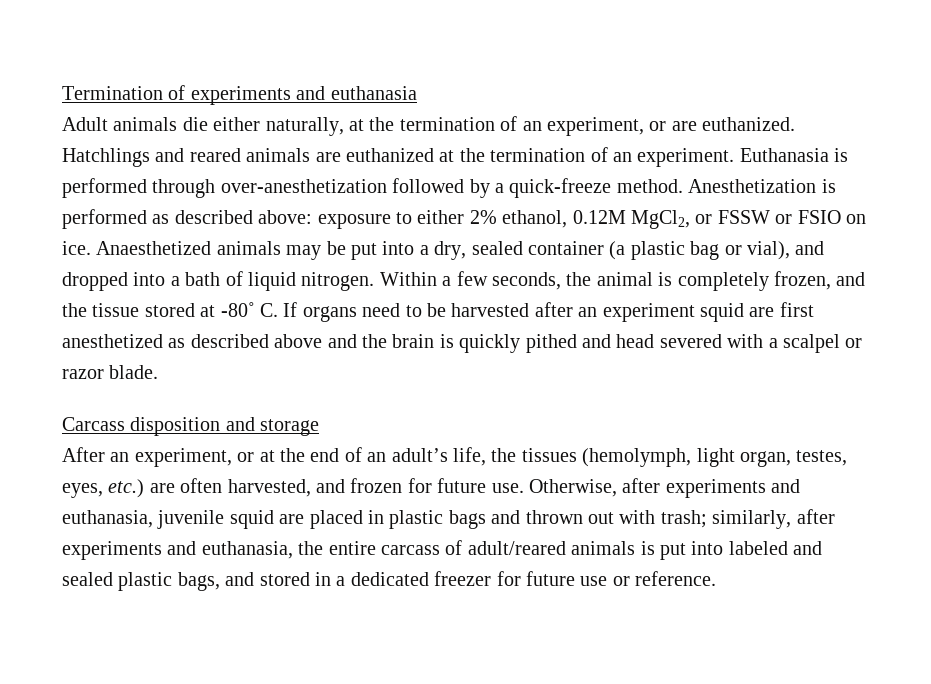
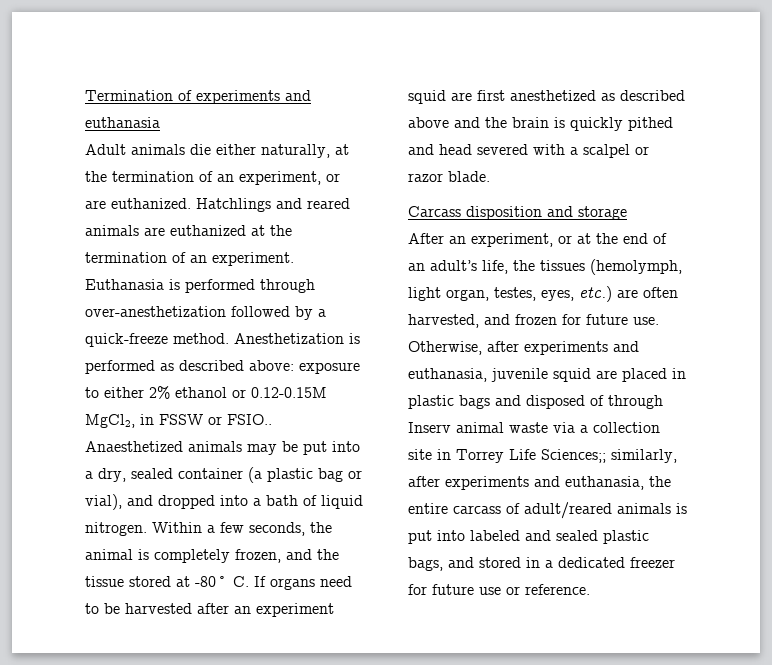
- Anesthetization is performed as described above: exposure to either 2% ethanol, 0.12M MgCl2, or FSSW or FSIO on ice.
+ Anesthetization is performed as described above: exposure to either 2% ethanol or 0.12-0.15M MgCl2, in FSSW or FSIO..
- Otherwise, after experiments and euthanasia, juvenile squid are placed in plastic bags and thrown out with trash; similarly, after experiments and euthanasia, the entire carcass of adult/reared animals is put into labeled and sealed plastic bags, and stored in a dedicated freezer for future use or reference.
+ Otherwise, after experiments and euthanasia, juvenile squid are placed in plastic bags and disposed of through Inserv animal waste via a collection site in Torrey Life Sciences;; similarly, after experiments and euthanasia, the entire carcass of adult/reared animals is put into labeled and sealed plastic bags, and stored in a dedicated freezer for future use or reference.

